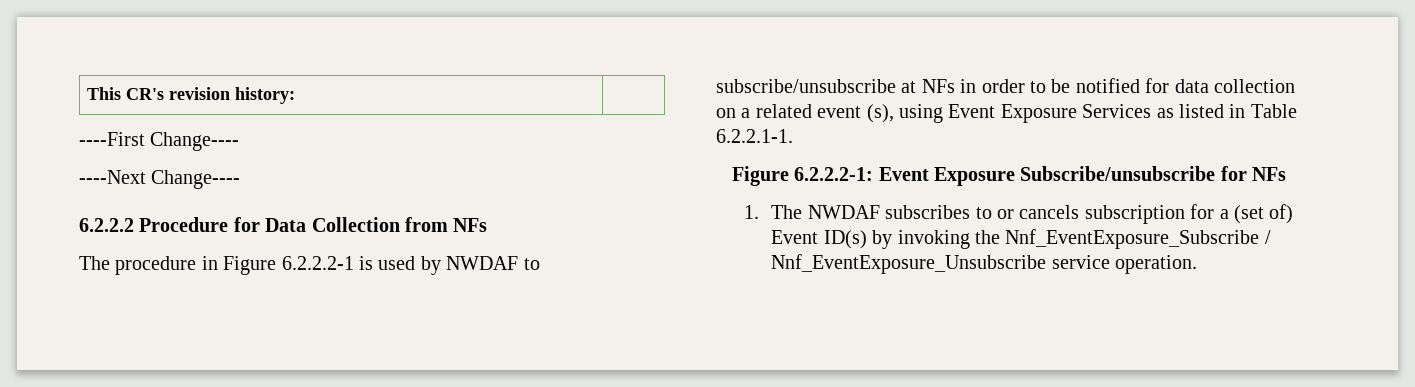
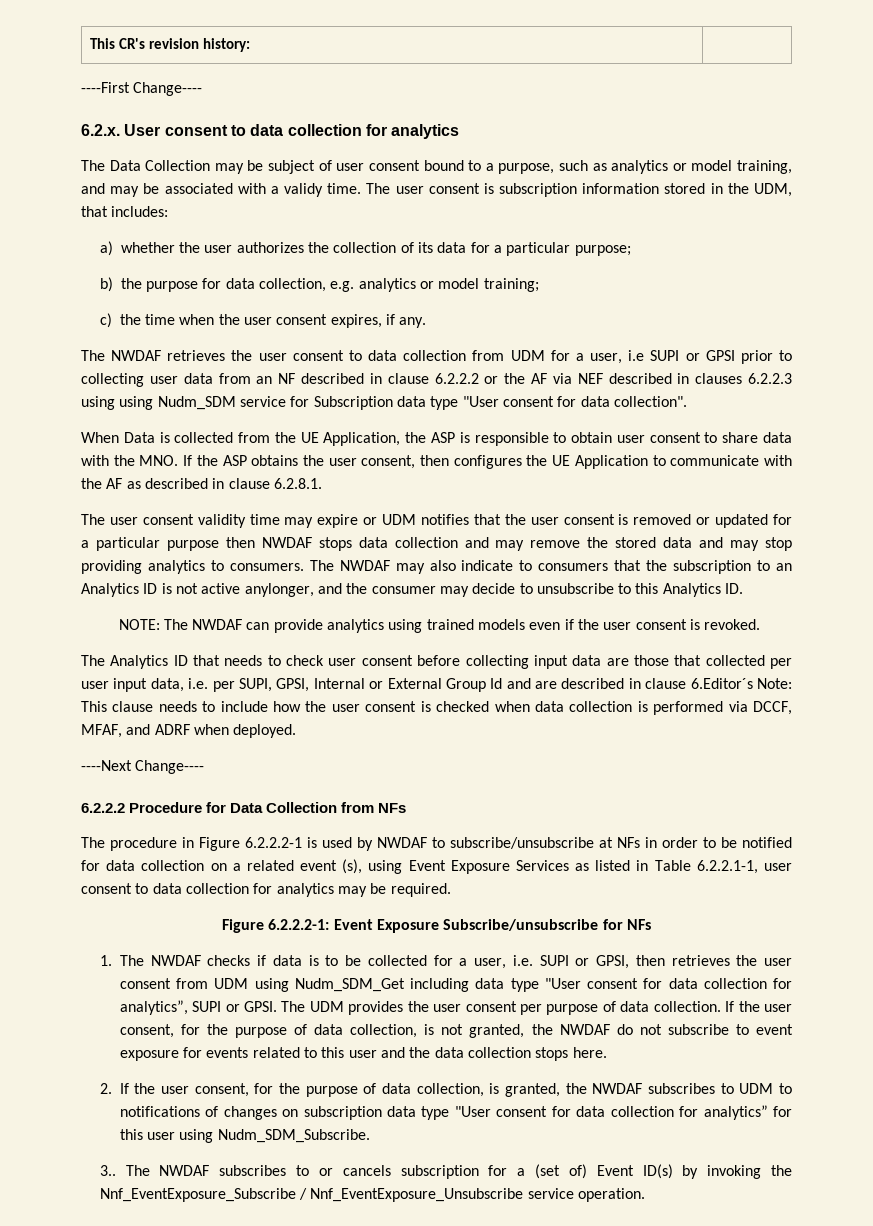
+ 6.2.x. User consent to data collection for analytics
+ The Data Collection may be subject of user consent bound to a purpose, such as analytics or model training, and may be associated with a validy time. The user consent is subscription information stored in the UDM, that includes:
+ a) whether the user authorizes the collection of its data for a particular purpose;
+ b) the purpose for data collection, e.g. analytics or model training;
+ c) the time when the user consent expires, if any.
+ The NWDAF retrieves the user consent to data collection from UDM for a user, i.e SUPI or GPSI prior to collecting user data from an NF described in clause 6.2.2.2 or the AF via NEF described in clauses 6.2.2.3 using using Nudm_SDM service for Subscription data type "User consent for data collection".
+ When Data is collected from the UE Application, the ASP is responsible to obtain user consent to share data with the MNO. If the ASP obtains the user consent, then configures the UE Application to communicate with the AF as described in clause 6.2.8.1.
+ The user consent validity time may expire or UDM notifies that the user consent is removed or updated for a particular purpose then NWDAF stops data collection and may remove the stored data and may stop providing analytics to consumers. The NWDAF may also indicate to consumers that the subscription to an Analytics ID is not active anylonger, and the consumer may decide to unsubscribe to this Analytics ID.
+ NOTE: The NWDAF can provide analytics using trained models even if the user consent is revoked.
+ The Analytics ID that needs to check user consent before collecting input data are those that collected per user input data, i.e. per SUPI, GPSI, Internal or External Group Id and are described in clause 6.Editor´s Note: This clause needs to include how the user consent is checked when data collection is performed via DCCF, MFAF, and ADRF when deployed.
- The procedure in Figure 6.2.2.2-1 is used by NWDAF to subscribe/unsubscribe at NFs in order to be notified for data collection on a related event (s), using Event Exposure Services as listed in Table 6.2.2.1-1.
+ The procedure in Figure 6.2.2.2-1 is used by NWDAF to subscribe/unsubscribe at NFs in order to be notified for data collection on a related event (s), using Event Exposure Services as listed in Table 6.2.2.1-1, user consent to data collection for analytics may be required.
- 1. The NWDAF subscribes to or cancels subscription for a (set of) Event ID(s) by invoking the Nnf_EventExposure_Subscribe / Nnf_EventExposure_Unsubscribe service operation.
+ 1. The NWDAF checks if data is to be collected for a user, i.e. SUPI or GPSI, then retrieves the user consent from UDM using Nudm_SDM_Get including data type "User consent for data collection for analytics”, SUPI or GPSI. The UDM provides the user consent per purpose of data collection. If the user consent, for the purpose of data collection, is not granted, the NWDAF do not subscribe to event exposure for events related to this user and the data collection stops here.
+ 2. If the user consent, for the purpose of data collection, is granted, the NWDAF subscribes to UDM to notifications of changes on subscription data type "User consent for data collection for analytics” for this user using Nudm_SDM_Subscribe.
+ 3.. The NWDAF subscribes to or cancels subscription for a (set of) Event ID(s) by invoking the Nnf_EventExposure_Subscribe / Nnf_EventExposure_Unsubscribe service operation.

